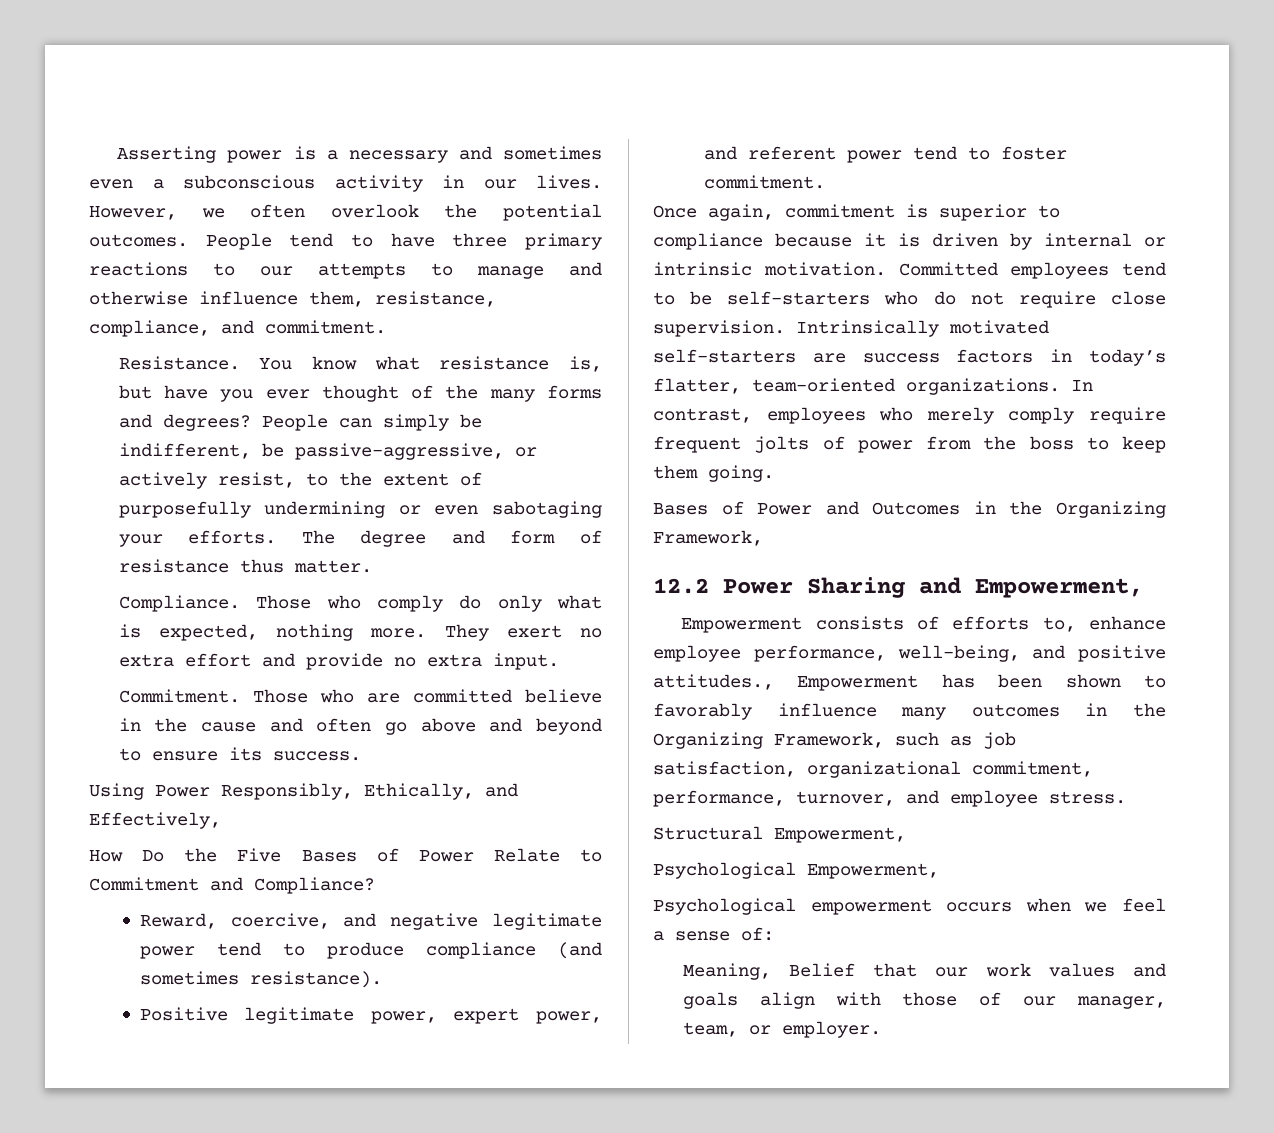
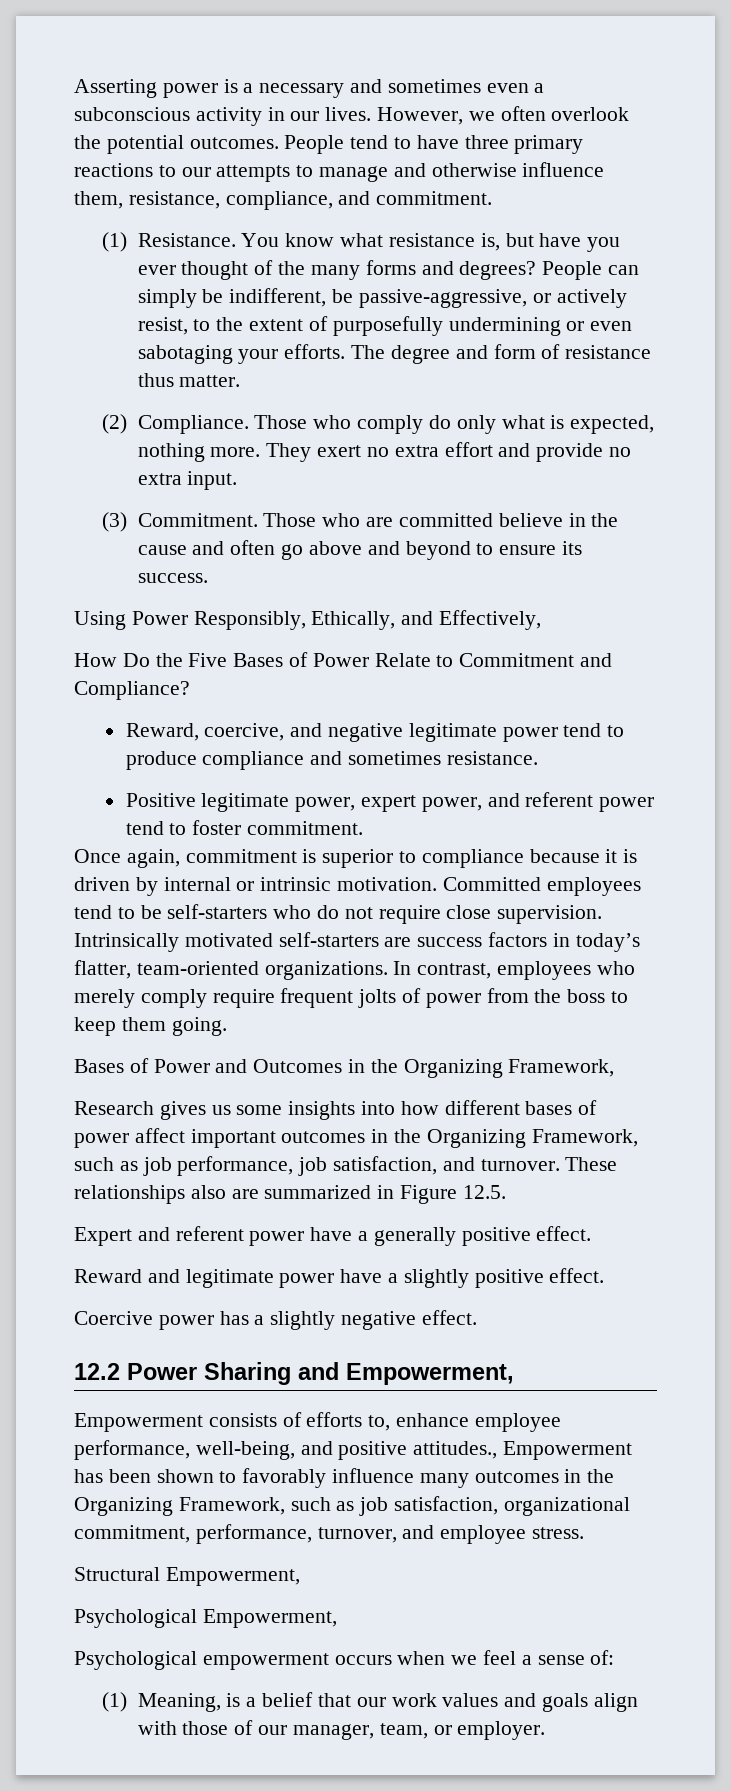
- Resistance.
+ (1) Resistance.
- Compliance.
+ (2) Compliance.
- Commitment.
+ (3) Commitment.
- Reward, coercive, and negative legitimate power tend to produce compliance (and sometimes resistance).
+ Reward, coercive, and negative legitimate power tend to produce compliance and sometimes resistance.
+ Research gives us some insights into how different bases of power affect important outcomes in the Organizing Framework, such as job performance, job satisfaction, and turnover. These relationships also are summarized in Figure 12.5.
+ Expert and referent power have a generally positive effect.
+ Reward and legitimate power have a slightly positive effect.
+ Coercive power has a slightly negative effect.
- Meaning, Belief that our work values and goals align with those of our manager, team, or employer.
+ (1) Meaning, is a belief that our work values and goals align with those of our manager, team, or employer.

